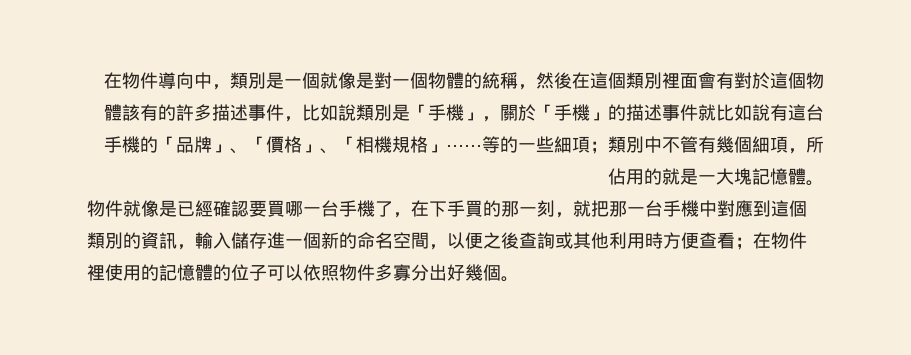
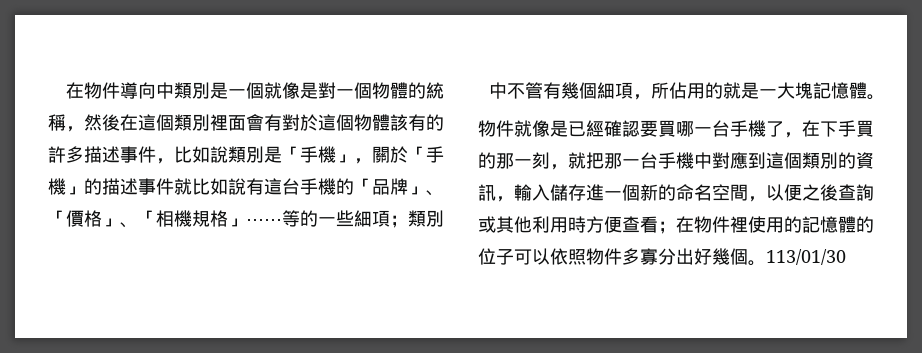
- 在物件導向中，類別是一個就像是對一個物體的統稱，然後在這個類別裡面會有對於這個物體該有的許多描述事件，比如說類別是「手機」，關於「手機」的描述事件就比如說有這台手機的「品牌」、「價格」、「相機規格」⋯⋯等的一些細項；
+ 在物件導向中類別是一個就像是對一個物體的統稱，然後在這個類別裡面會有對於這個物體該有的許多描述事件，比如說類別是「手機」，關於「手機」的描述事件就比如說有這台手機的「品牌」、「價格」、「相機規格」⋯⋯等的一些細項；
+ 113/01/30

